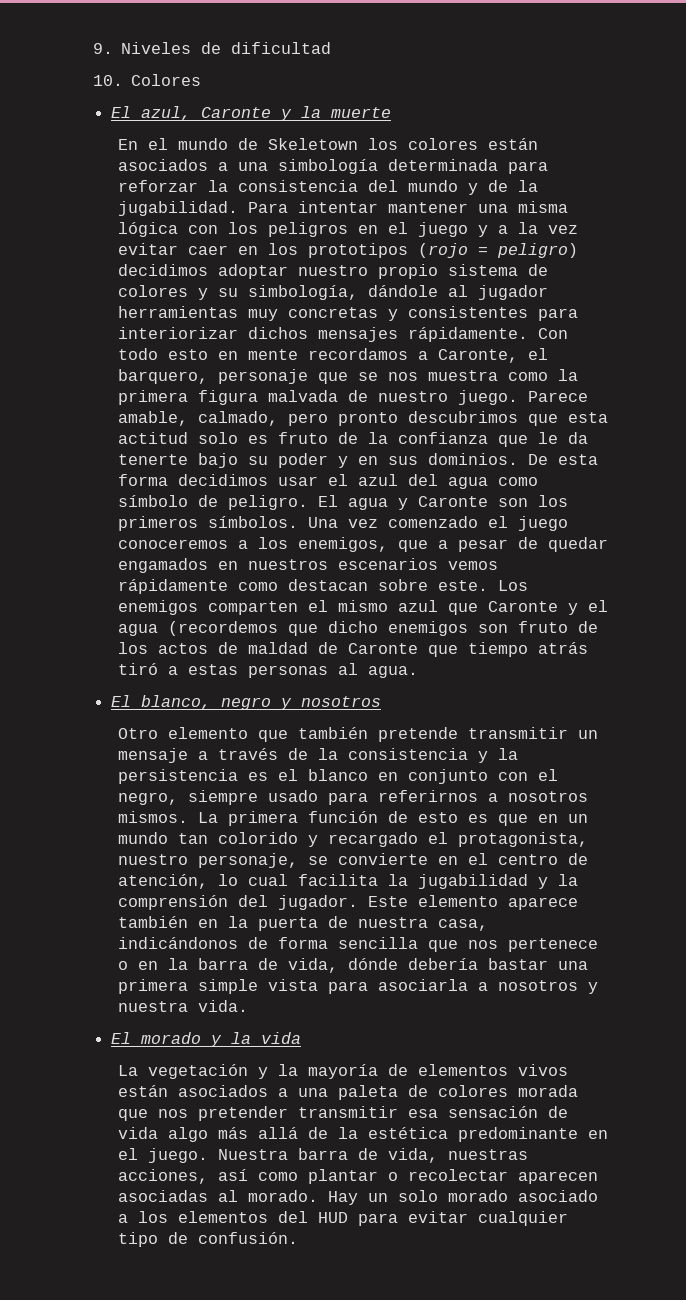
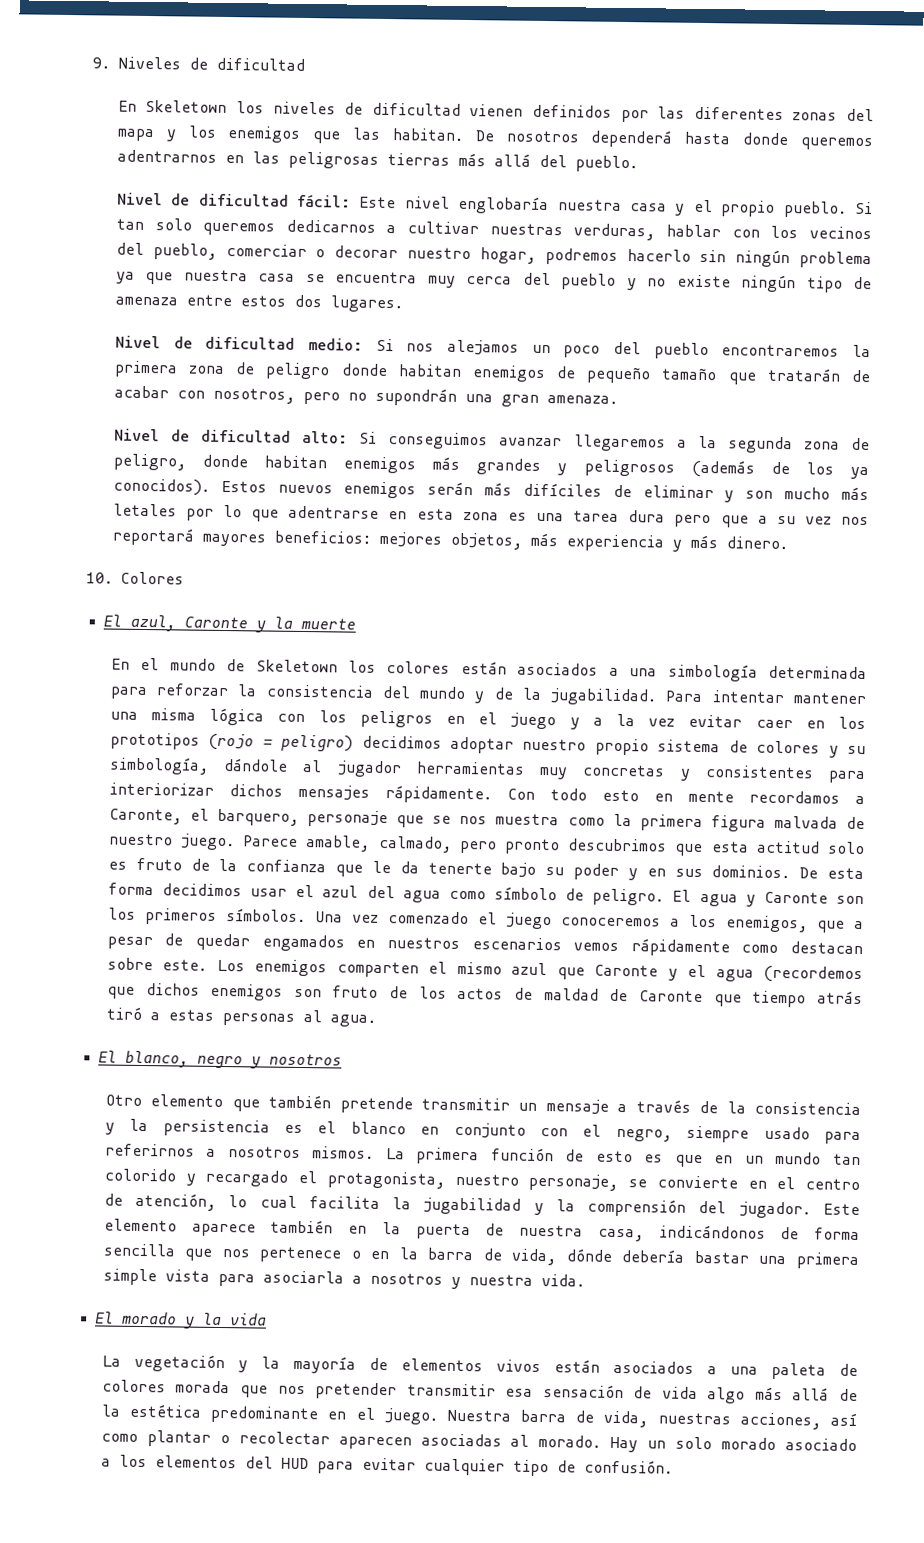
+ En Skeletown los niveles de dificultad vienen definidos por las diferentes zonas del mapa y los enemigos que las habitan. De nosotros dependerá hasta donde queremos adentrarnos en las peligrosas tierras más allá del pueblo.
+ Nivel de dificultad fácil: Este nivel englobaría nuestra casa y el propio pueblo. Si tan solo queremos dedicarnos a cultivar nuestras verduras, hablar con los vecinos del pueblo, comerciar o decorar nuestro hogar, podremos hacerlo sin ningún problema ya que nuestra casa se encuentra muy cerca del pueblo y no existe ningún tipo de amenaza entre estos dos lugares.
+ Nivel de dificultad medio: Si nos alejamos un poco del pueblo encontraremos la primera zona de peligro donde habitan enemigos de pequeño tamaño que tratarán de acabar con nosotros, pero no supondrán una gran amenaza.
+ Nivel de dificultad alto: Si conseguimos avanzar llegaremos a la segunda zona de peligro, donde habitan enemigos más grandes y peligrosos (además de los ya conocidos). Estos nuevos enemigos serán más difíciles de eliminar y son mucho más letales por lo que adentrarse en esta zona es una tarea dura pero que a su vez nos reportará mayores beneficios: mejores objetos, más experiencia y más dinero.
- Los enemigos comparten el mismo azul que Caronte y el agua (recordemos que dicho enemigos son fruto de los actos de maldad de Caronte que tiempo atrás tiró a estas personas al agua.
+ Los enemigos comparten el mismo azul que Caronte y el agua (recordemos que dichos enemigos son fruto de los actos de maldad de Caronte que tiempo atrás tiró a estas personas al agua.

